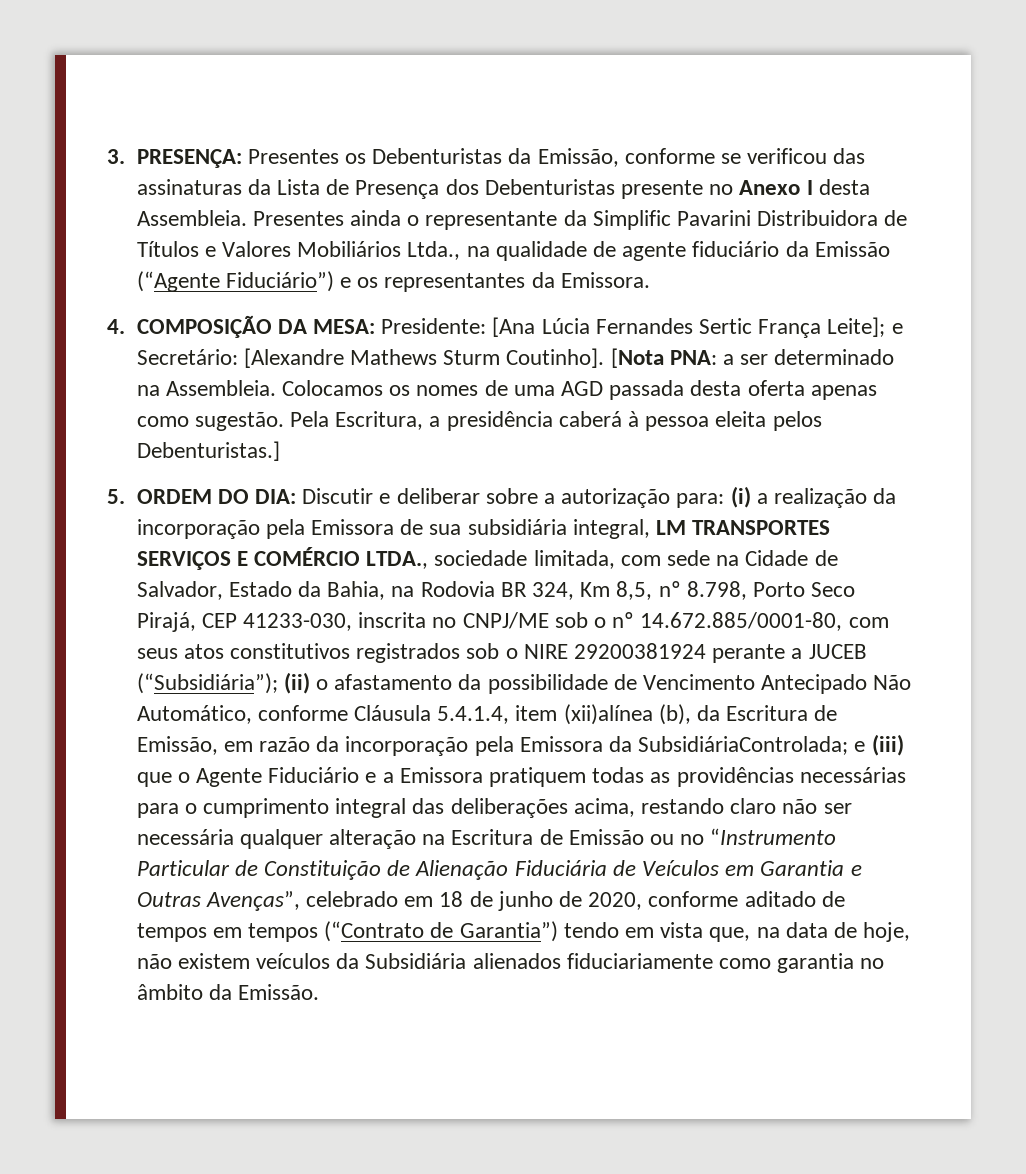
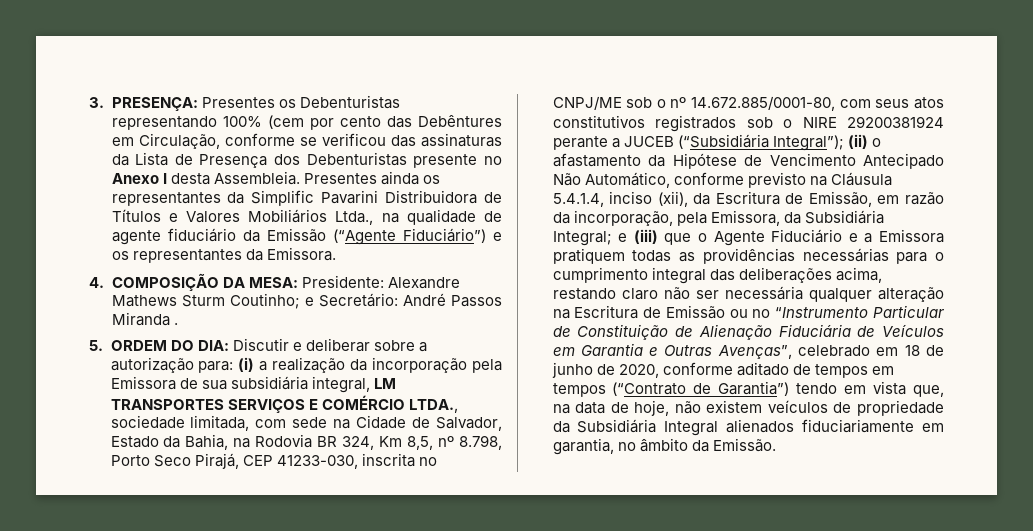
- 3. PRESENÇA: Presentes os Debenturistas da Emissão, conforme se verificou das assinaturas da Lista de Presença dos Debenturistas presente no Anexo I desta Assembleia.
+ 3. PRESENÇA: Presentes os Debenturistas representando 100% (cem por cento das Debêntures em Circulação, conforme se verificou das assinaturas da Lista de Presença dos Debenturistas presente no Anexo I desta Assembleia.
- Presentes ainda o representante da Simplific Pavarini Distribuidora de Títulos e Valores Mobiliários Ltda., na qualidade de agente fiduciário da Emissão (“Agente Fiduciário”) e os representantes da Emissora.
+ Presentes ainda os representantes da Simplific Pavarini Distribuidora de Títulos e Valores Mobiliários Ltda., na qualidade de agente fiduciário da Emissão (“Agente Fiduciário”) e os representantes da Emissora.
- 4. COMPOSIÇÃO DA MESA: Presidente: [Ana Lúcia Fernandes Sertic França Leite]; e Secretário: [Alexandre Mathews Sturm Coutinho]. [Nota PNA: a ser determinado na Assembleia. Colocamos os nomes de uma AGD passada desta oferta apenas como sugestão. Pela Escritura, a presidência caberá à pessoa eleita pelos Debenturistas.]
+ 4. COMPOSIÇÃO DA MESA: Presidente: Alexandre Mathews Sturm Coutinho; e Secretário: André Passos Miranda .
- (i) a realização da incorporação pela Emissora de sua subsidiária integral, LM TRANSPORTES SERVIÇOS E COMÉRCIO LTDA., sociedade limitada, com sede na Cidade de Salvador, Estado da Bahia, na Rodovia BR 324, Km 8,5, nº 8.798, Porto Seco Pirajá, CEP 41233-030, inscrita no CNPJ/ME sob o nº 14.672.885/0001-80, com seus atos constitutivos registrados sob o NIRE 29200381924 perante a JUCEB (“Subsidiária”);
+ (i) a realização da incorporação pela Emissora de sua subsidiária integral, LM TRANSPORTES SERVIÇOS E COMÉRCIO LTDA., sociedade limitada, com sede na Cidade de Salvador, Estado da Bahia, na Rodovia BR 324, Km 8,5, nº 8.798, Porto Seco Pirajá, CEP 41233-030, inscrita no CNPJ/ME sob o nº 14.672.885/0001-80, com seus atos constitutivos registrados sob o NIRE 29200381924 perante a JUCEB (“Subsidiária Integral”);
- (ii) o afastamento da possibilidade de Vencimento Antecipado Não Automático, conforme Cláusula 5.4.1.4, item (xii)alínea (b), da Escritura de Emissão, em razão da incorporação pela Emissora da SubsidiáriaControlada;
+ (ii) o afastamento da Hipótese de Vencimento Antecipado Não Automático, conforme previsto na Cláusula 5.4.1.4, inciso (xii), da Escritura de Emissão, em razão da incorporação, pela Emissora, da Subsidiária Integral;
- e (iii) que o Agente Fiduciário e a Emissora pratiquem todas as providências necessárias para o cumprimento integral das deliberações acima, restando claro não ser necessária qualquer alteração na Escritura de Emissão ou no “Instrumento Particular de Constituição de Alienação Fiduciária de Veículos em Garantia e Outras Avenças”, celebrado em 18 de junho de 2020, conforme aditado de tempos em tempos (“Contrato de Garantia”) tendo em vista que, na data de hoje, não existem veículos da Subsidiária alienados fiduciariamente como garantia no âmbito da Emissão.
+ e (iii) que o Agente Fiduciário e a Emissora pratiquem todas as providências necessárias para o cumprimento integral das deliberações acima, restando claro não ser necessária qualquer alteração na Escritura de Emissão ou no “Instrumento Particular de Constituição de Alienação Fiduciária de Veículos em Garantia e Outras Avenças”, celebrado em 18 de junho de 2020, conforme aditado de tempos em tempos (“Contrato de Garantia”) tendo em vista que, na data de hoje, não existem veículos de propriedade da Subsidiária Integral alienados fiduciariamente em garantia, no âmbito da Emissão.

